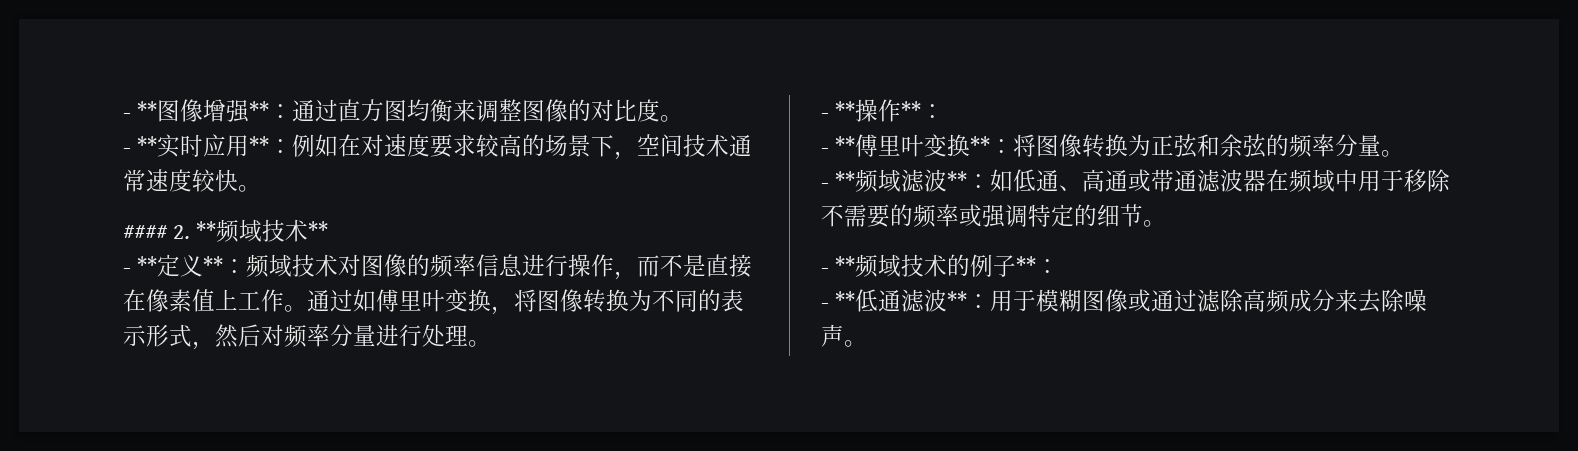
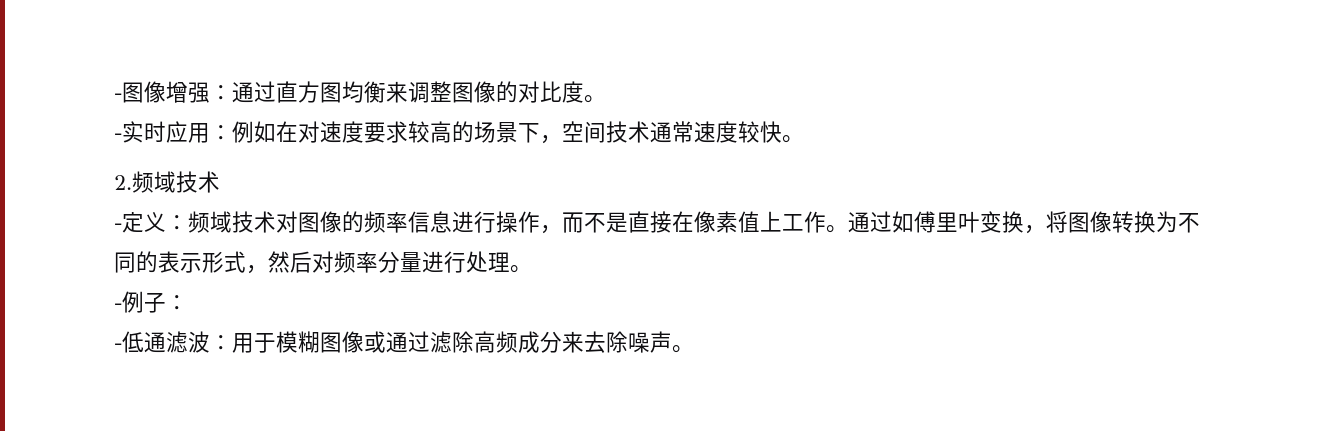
- - **图像增强**：通过直方图均衡来调整图像的对比度。
+ -图像增强：通过直方图均衡来调整图像的对比度。
- - **实时应用**：例如在对速度要求较高的场景下，空间技术通常速度较快。
+ -实时应用：例如在对速度要求较高的场景下，空间技术通常速度较快。
- #### 2. **频域技术**
- - **定义**：频域技术对图像的频率信息进行操作，而不是直接在像素值上工作。
+ 2.频域技术
+ -定义：频域技术对图像的频率信息进行操作，而不是直接在像素值上工作。
- - **操作**：
- - **傅里叶变换**：将图像转换为正弦和余弦的频率分量。
- - **频域滤波**：如低通、高通或带通滤波器在频域中用于移除不需要的频率或强调特定的细节。
- - **频域技术的例子**：
- - **低通滤波**：用于模糊图像或通过滤除高频成分来去除噪声。
+ -例子：
+ -低通滤波：用于模糊图像或通过滤除高频成分来去除噪声。

